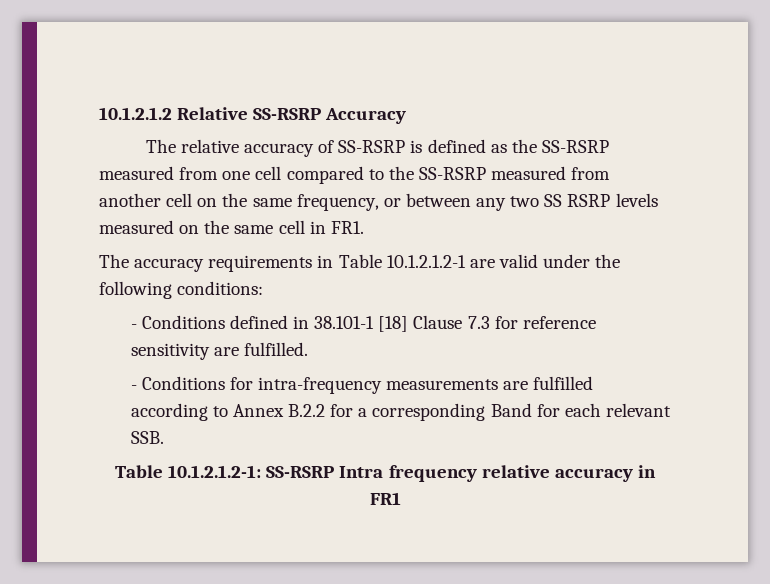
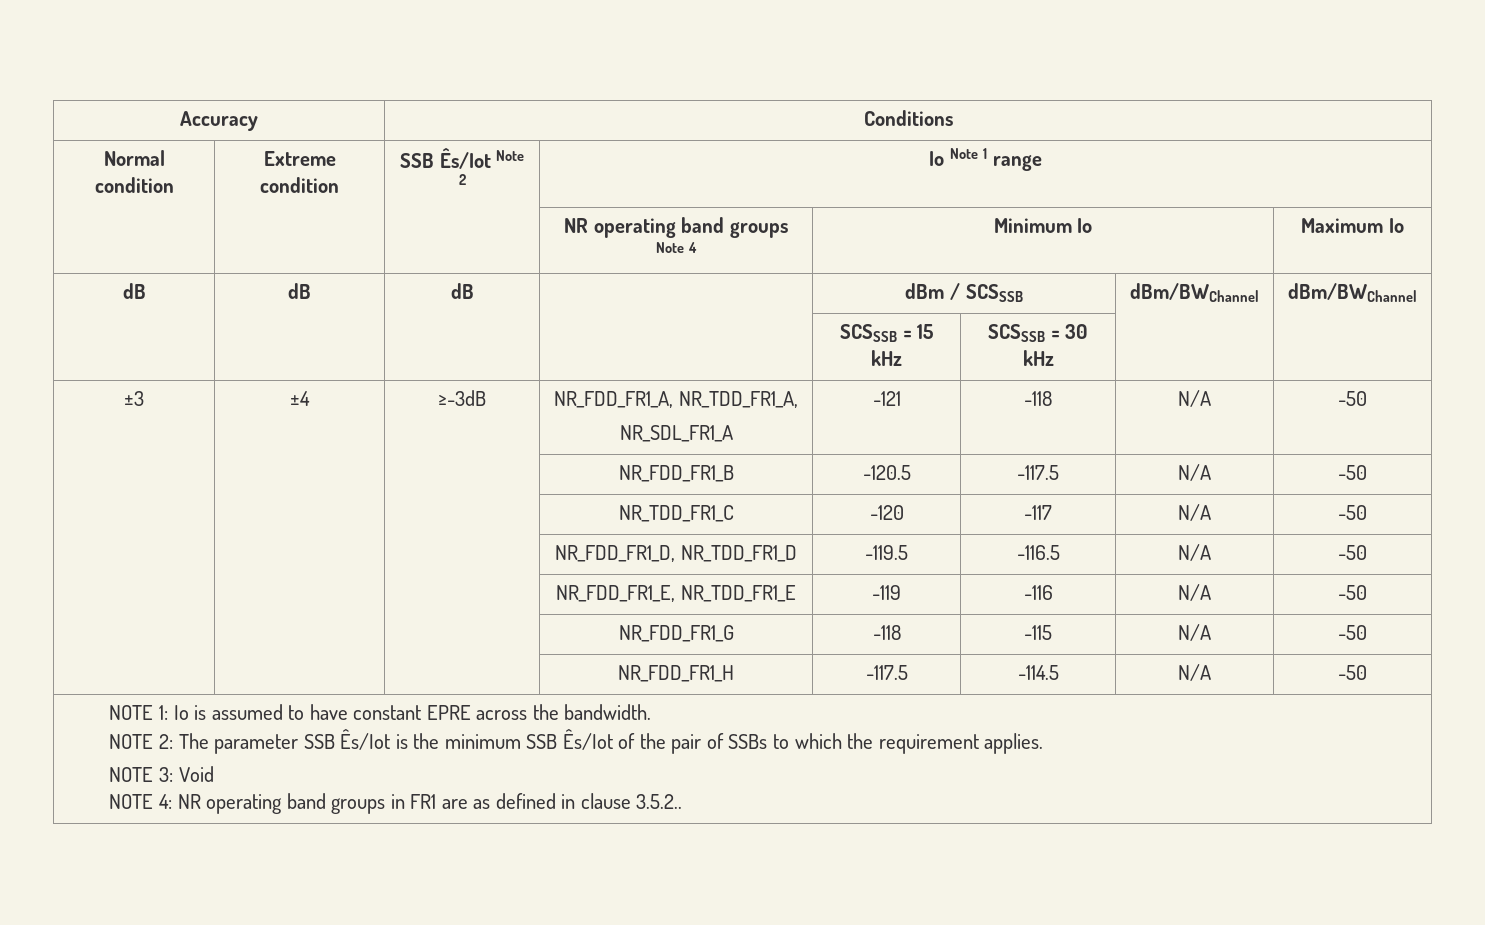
- 10.1.2.1.2 Relative SS-RSRP Accuracy
- The relative accuracy of SS-RSRP is defined as the SS-RSRP measured from one cell compared to the SS-RSRP measured from another cell on the same frequency, or between any two SS RSRP levels measured on the same cell in FR1.
- The accuracy requirements in Table 10.1.2.1.2-1 are valid under the following conditions:
- - Conditions defined in 38.101-1 [18] Clause 7.3 for reference sensitivity are fulfilled.
- - Conditions for intra-frequency measurements are fulfilled according to Annex B.2.2 for a corresponding Band for each relevant SSB.
- Table 10.1.2.1.2-1: SS-RSRP Intra frequency relative accuracy in FR1
+ Accuracy | Conditions
+ Normal condition | Extreme condition | SSB Ês/Iot Note 2 | Io Note 1 range
+ | | | NR operating band groups Note 4 | Minimum Io | Maximum Io
+ dB | dB | dB | | dBm / SCSSSB | dBm/BWChannel | dBm/BWChannel
+ | | | | SCSSSB = 15 kHz | SCSSSB = 30 kHz | |
+ ±3 | ±4 | ≥-3dB | NR_FDD_FR1_A, NR_TDD_FR1_A,
+ NR_SDL_FR1_A | -121 | -118 | N/A | -50
+ | | | NR_FDD_FR1_B | -120.5 | -117.5 | N/A | -50
+ | | | NR_TDD_FR1_C | -120 | -117 | N/A | -50
+ | | | NR_FDD_FR1_D, NR_TDD_FR1_D | -119.5 | -116.5 | N/A | -50
+ | | | NR_FDD_FR1_E, NR_TDD_FR1_E | -119 | -116 | N/A | -50
+ | | | NR_FDD_FR1_G | -118 | -115 | N/A | -50
+ | | | NR_FDD_FR1_H | -117.5 | -114.5 | N/A | -50
+ NOTE 1: Io is assumed to have constant EPRE across the bandwidth.
+ NOTE 2: The parameter SSB Ês/Iot is the minimum SSB Ês/Iot of the pair of SSBs to which the requirement applies.
+ NOTE 3: Void
+ NOTE 4: NR operating band groups in FR1 are as defined in clause 3.5.2..

